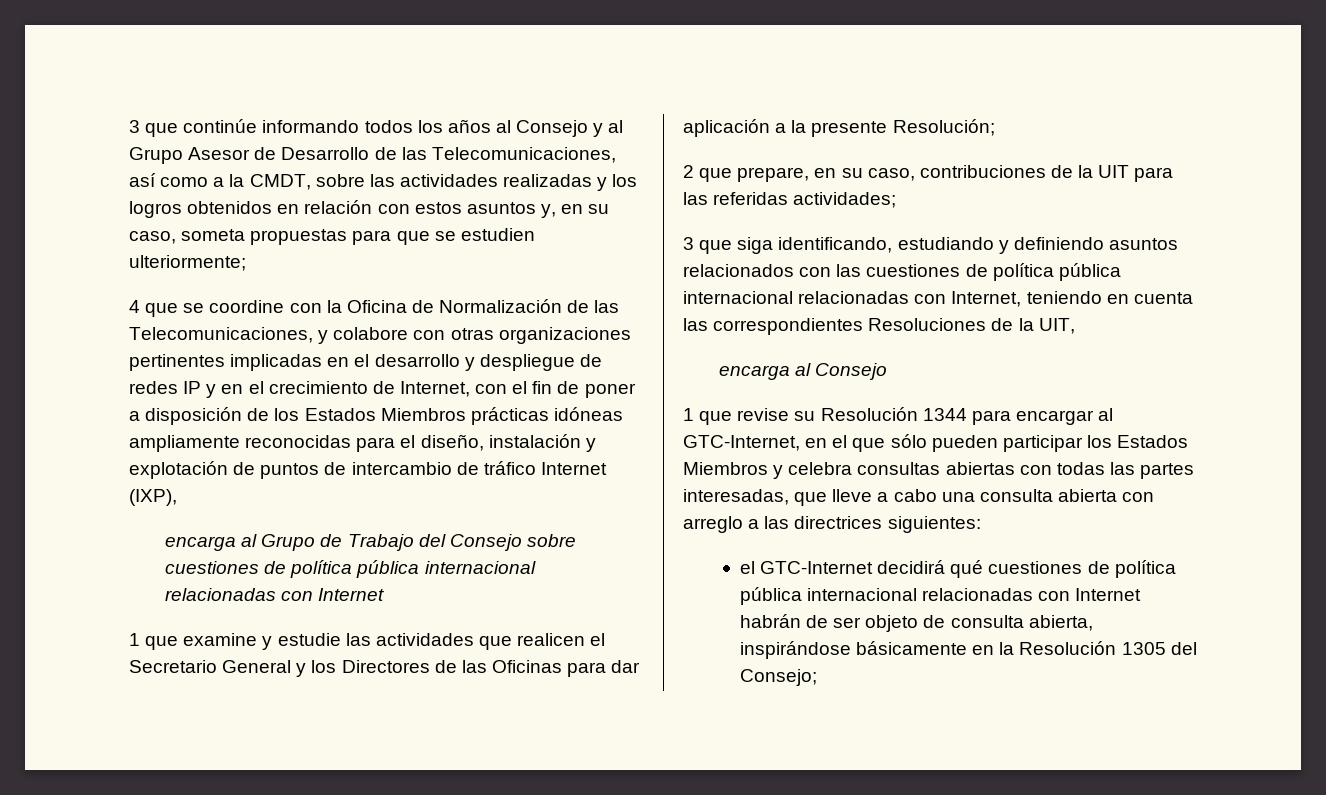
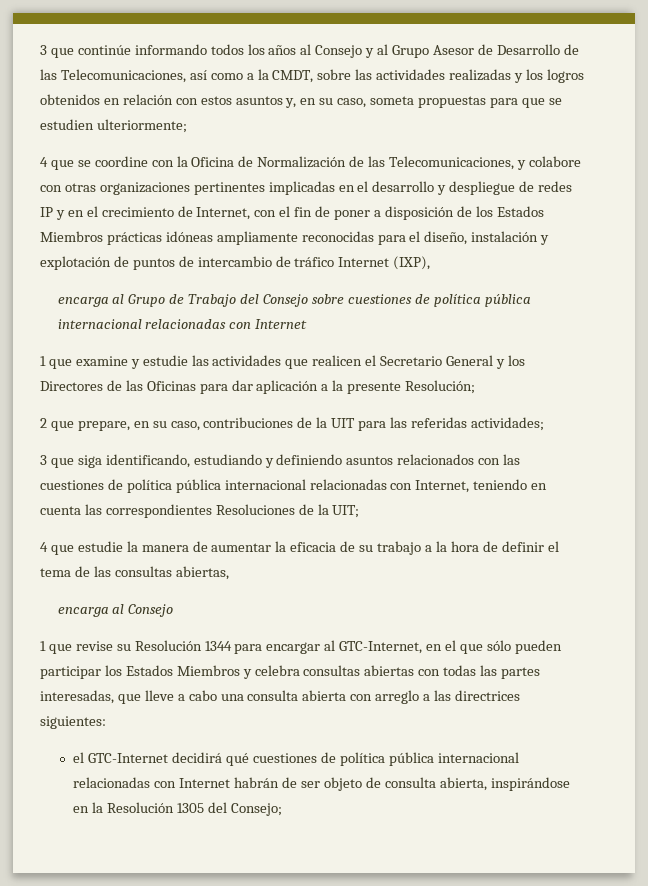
- 3 que siga identificando, estudiando y definiendo asuntos relacionados con las cuestiones de política pública internacional relacionadas con Internet, teniendo en cuenta las correspondientes Resoluciones de la UIT,
+ 3 que siga identificando, estudiando y definiendo asuntos relacionados con las cuestiones de política pública internacional relacionadas con Internet, teniendo en cuenta las correspondientes Resoluciones de la UIT;
+ 4 que estudie la manera de aumentar la eficacia de su trabajo a la hora de definir el tema de las consultas abiertas,
- el GTC-Internet decidirá qué cuestiones de política pública internacional relacionadas con Internet habrán de ser objeto de consulta abierta, inspirándose básicamente en la Resolución 1305 del Consejo;
+ el GTC-Internet decidirá qué cuestiones de política pública internacional relacionadas con Internet habrán de ser objeto de consulta abierta, inspirándose en la Resolución 1305 del Consejo;

